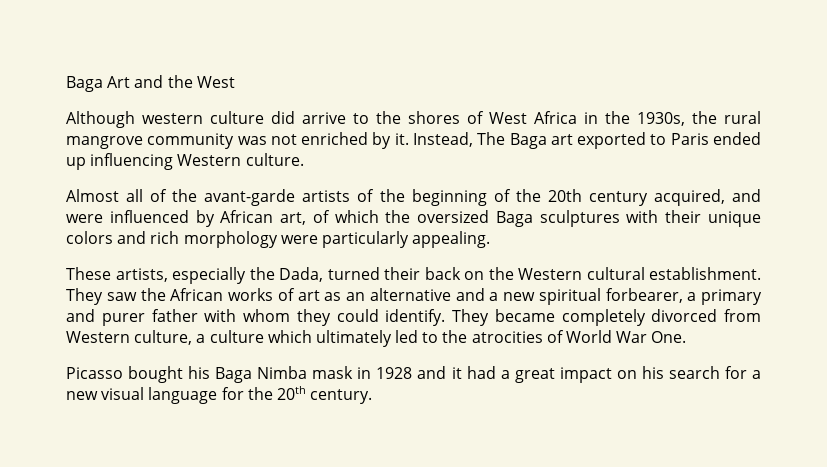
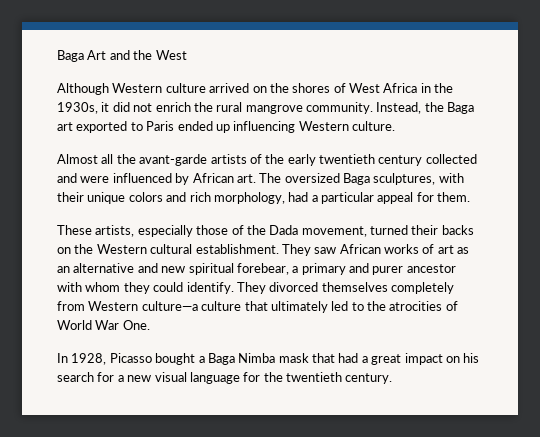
- Although western culture did arrive to the shores of West Africa in the 1930s, the rural mangrove community was not enriched by it. Instead, The Baga art exported to Paris ended up influencing Western culture.
+ Although Western culture arrived on the shores of West Africa in the 1930s, it did not enrich the rural mangrove community. Instead, the Baga art exported to Paris ended up influencing Western culture.
- Almost all of the avant-garde artists of the beginning of the 20th century acquired, and were influenced by African art, of which the oversized Baga sculptures with their unique colors and rich morphology were particularly appealing.
- These artists, especially the Dada, turned their back on the Western cultural establishment.
+ Almost all the avant-garde artists of the early twentieth century collected and were influenced by African art. The oversized Baga sculptures, with their unique colors and rich morphology, had a particular appeal for them.
+ These artists, especially those of the Dada movement, turned their backs on the Western cultural establishment.
- They saw the African works of art as an alternative and a new spiritual forbearer, a primary and purer father with whom they could identify.
+ They saw African works of art as an alternative and new spiritual forebear, a primary and purer ancestor with whom they could identify.
- They became completely divorced from Western culture, a culture which ultimately led to the atrocities of World War One.
+ They divorced themselves completely from Western culture—a culture that ultimately led to the atrocities of World War One.
- Picasso bought his Baga Nimba mask in 1928 and it had a great impact on his search for a new visual language for the 20th century.
+ In 1928, Picasso bought a Baga Nimba mask that had a great impact on his search for a new visual language for the twentieth century.

